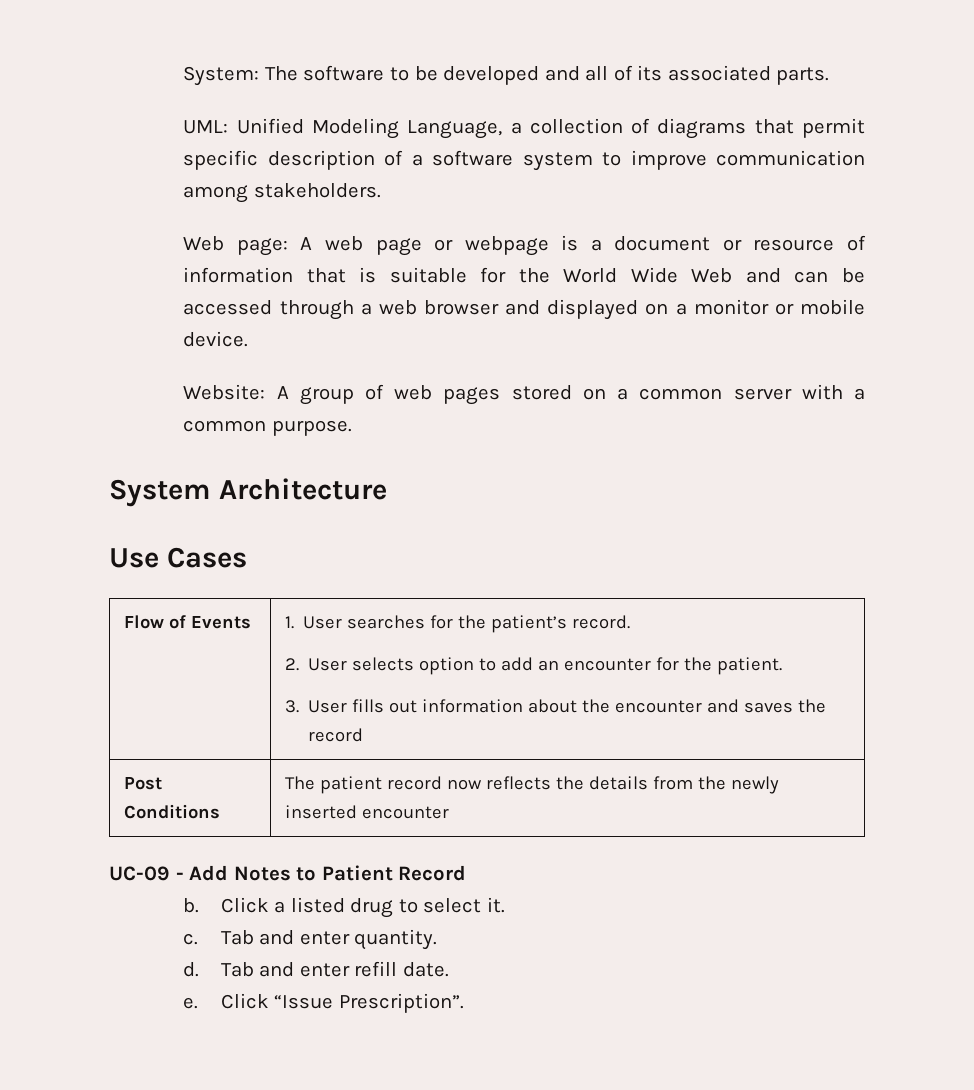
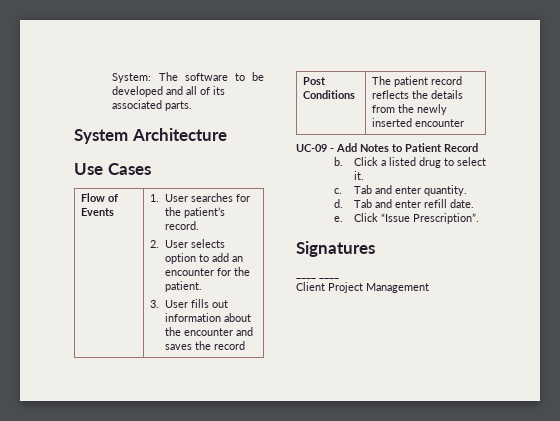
- UML: Unified Modeling Language, a collection of diagrams that permit specific description of a software system to improve communication among stakeholders.
- Web page: A web page or webpage is a document or resource of information that is suitable for the World Wide Web and can be accessed through a web browser and displayed on a monitor or mobile device.
- Website: A group of web pages stored on a common server with a common purpose.
- Post Conditions | The patient record now reflects the details from the newly inserted encounter
+ Post Conditions | The patient record reflects the details from the newly inserted encounter
+ Signatures
+ ____ ____
+ Client Project Management

